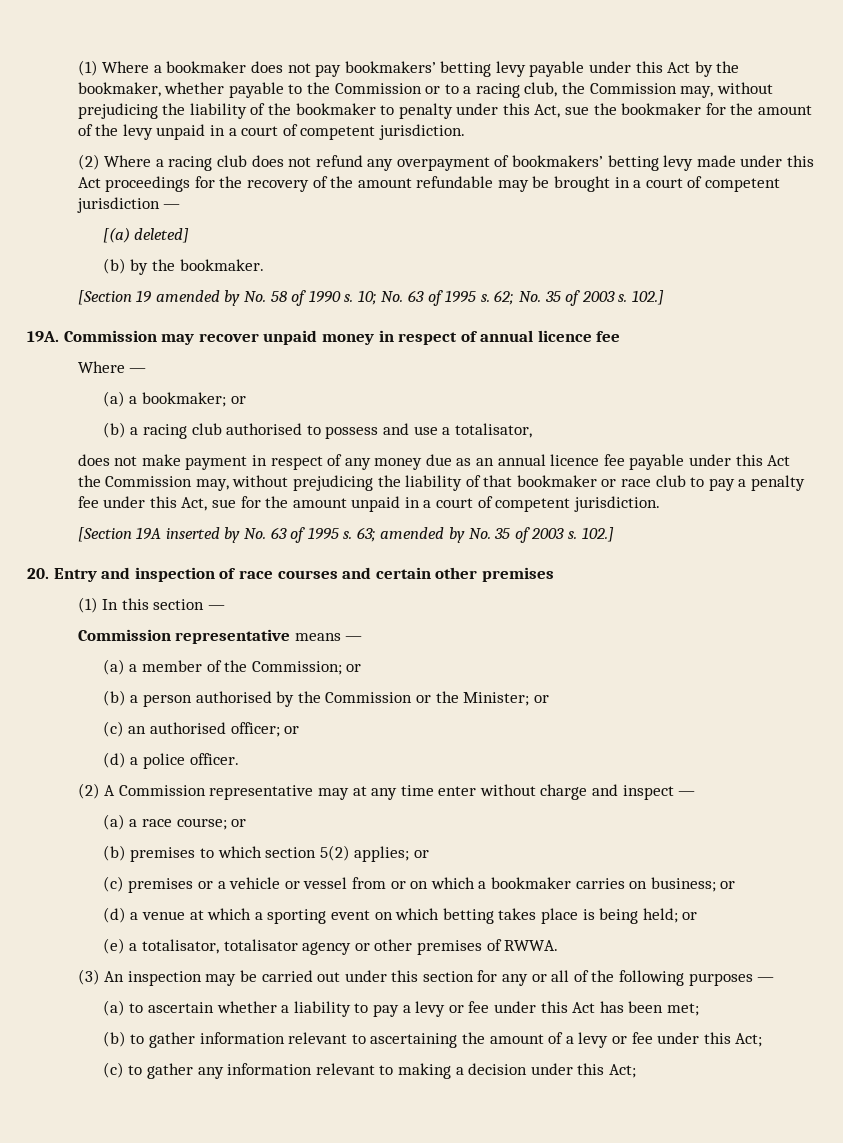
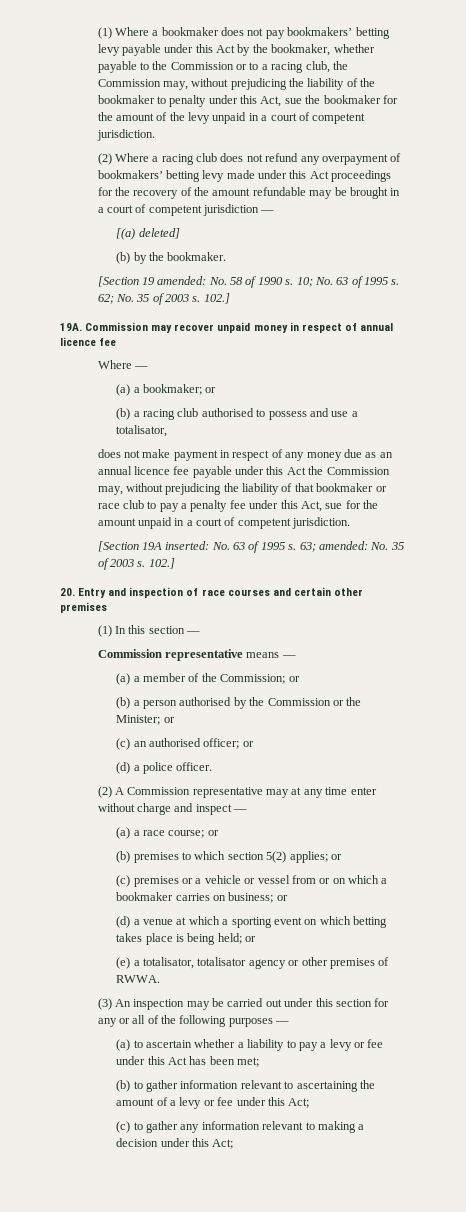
- [Section 19 amended by No. 58 of 1990 s.
+ [Section 19 amended: No. 58 of 1990 s.
- [Section 19A inserted by No. 63 of 1995 s.
+ [Section 19A inserted: No. 63 of 1995 s.
- 63; amended by No. 35 of 2003 s.
+ 63; amended: No. 35 of 2003 s.

